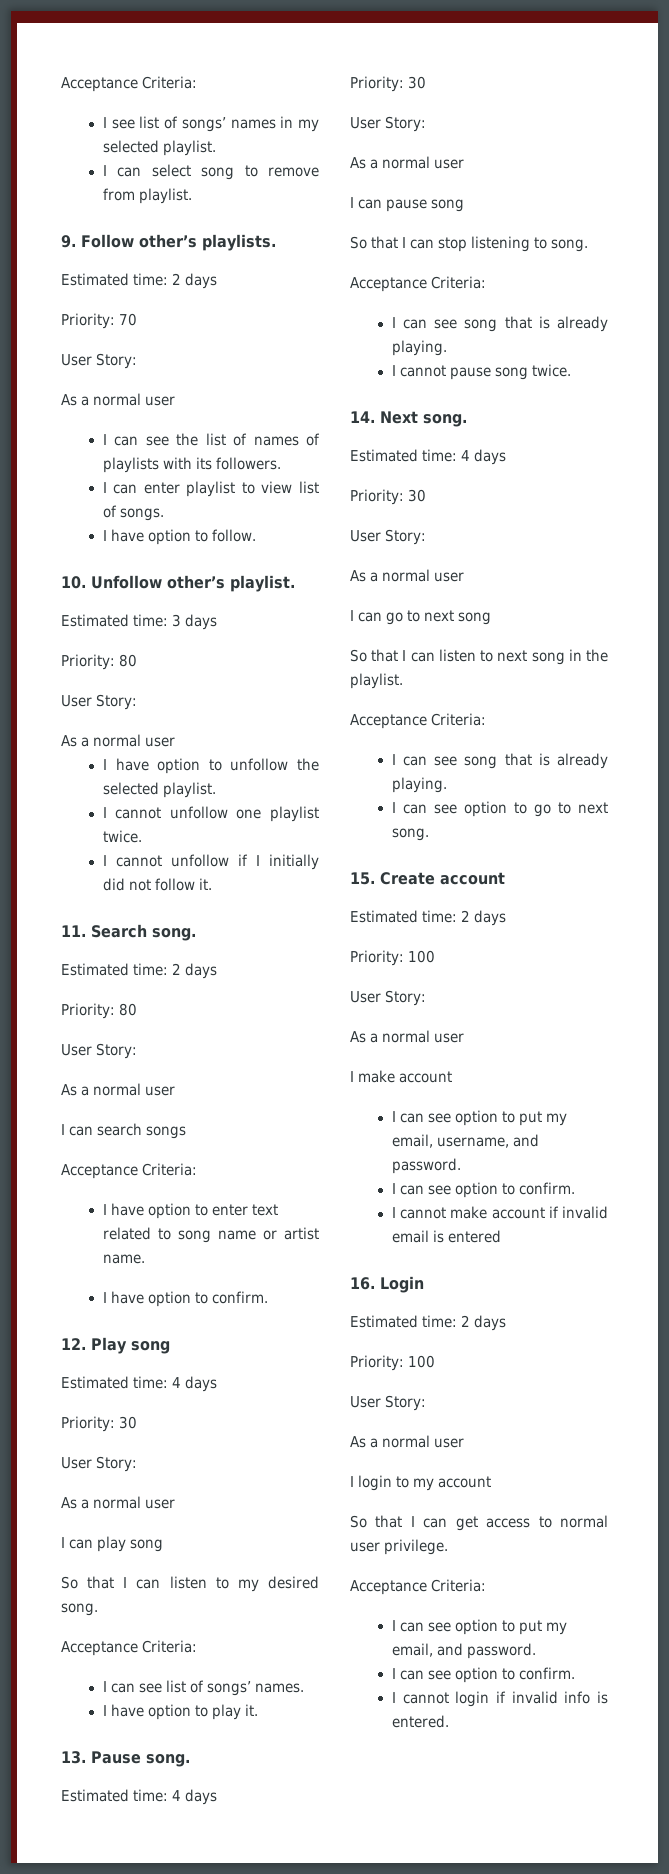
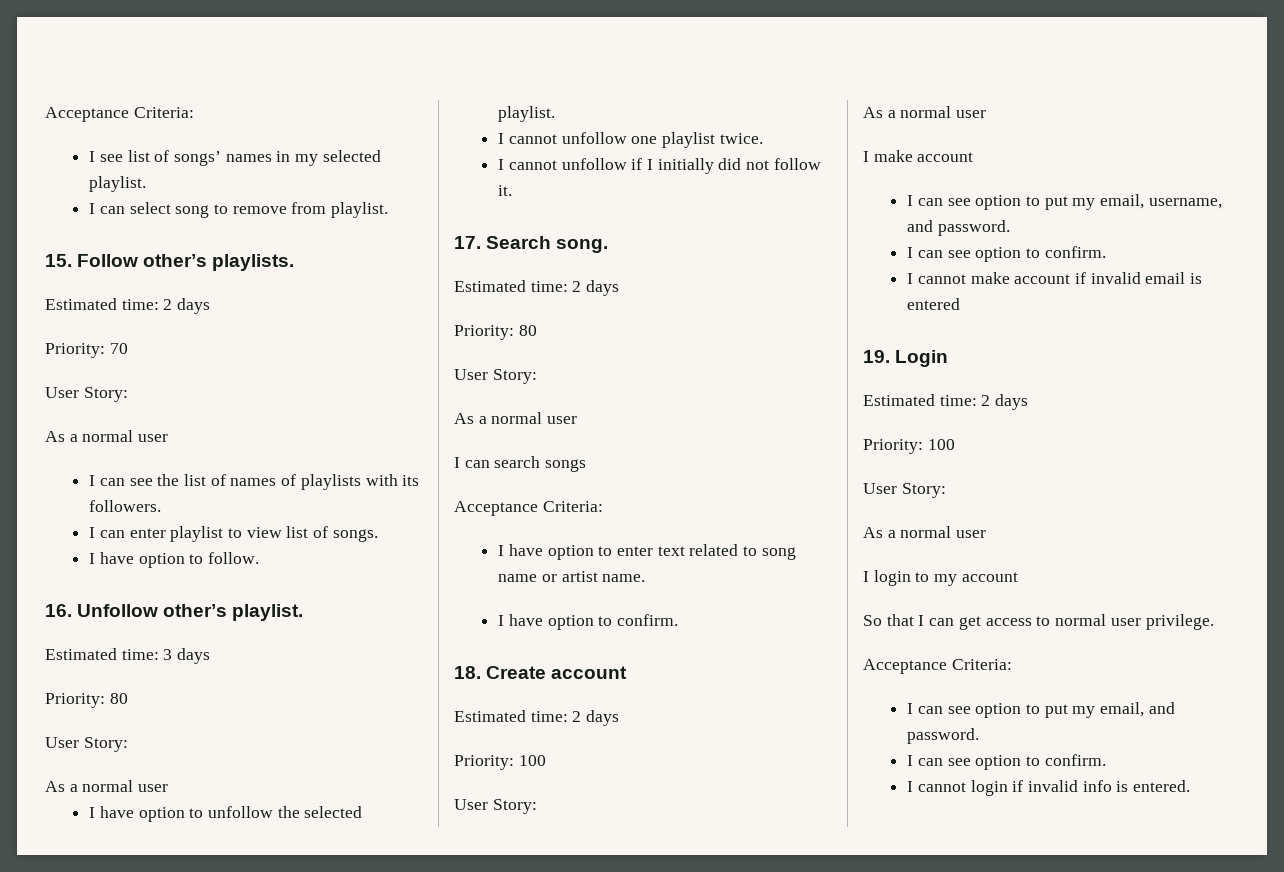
- 9. Follow other’s playlists.
+ 15. Follow other’s playlists.
- 10. Unfollow other’s playlist.
+ 16. Unfollow other’s playlist.
- 11. Search song.
+ 17. Search song.
- 12. Play song
- Estimated time: 4 days
- Priority: 30
- User Story:
- As a normal user
- I can play song
- So that I can listen to my desired song.
- Acceptance Criteria:
- I can see list of songs’ names.
- I have option to play it.
- 13. Pause song.
- Estimated time: 4 days
- Priority: 30
- User Story:
- As a normal user
- I can pause song
- So that I can stop listening to song.
- Acceptance Criteria:
- I can see song that is already playing.
- I cannot pause song twice.
- 14. Next song.
- Estimated time: 4 days
- Priority: 30
- User Story:
- As a normal user
- I can go to next song
- So that I can listen to next song in the playlist.
- Acceptance Criteria:
- I can see song that is already playing.
- I can see option to go to next song.
- 15. Create account
+ 18. Create account
- 16. Login
+ 19. Login

